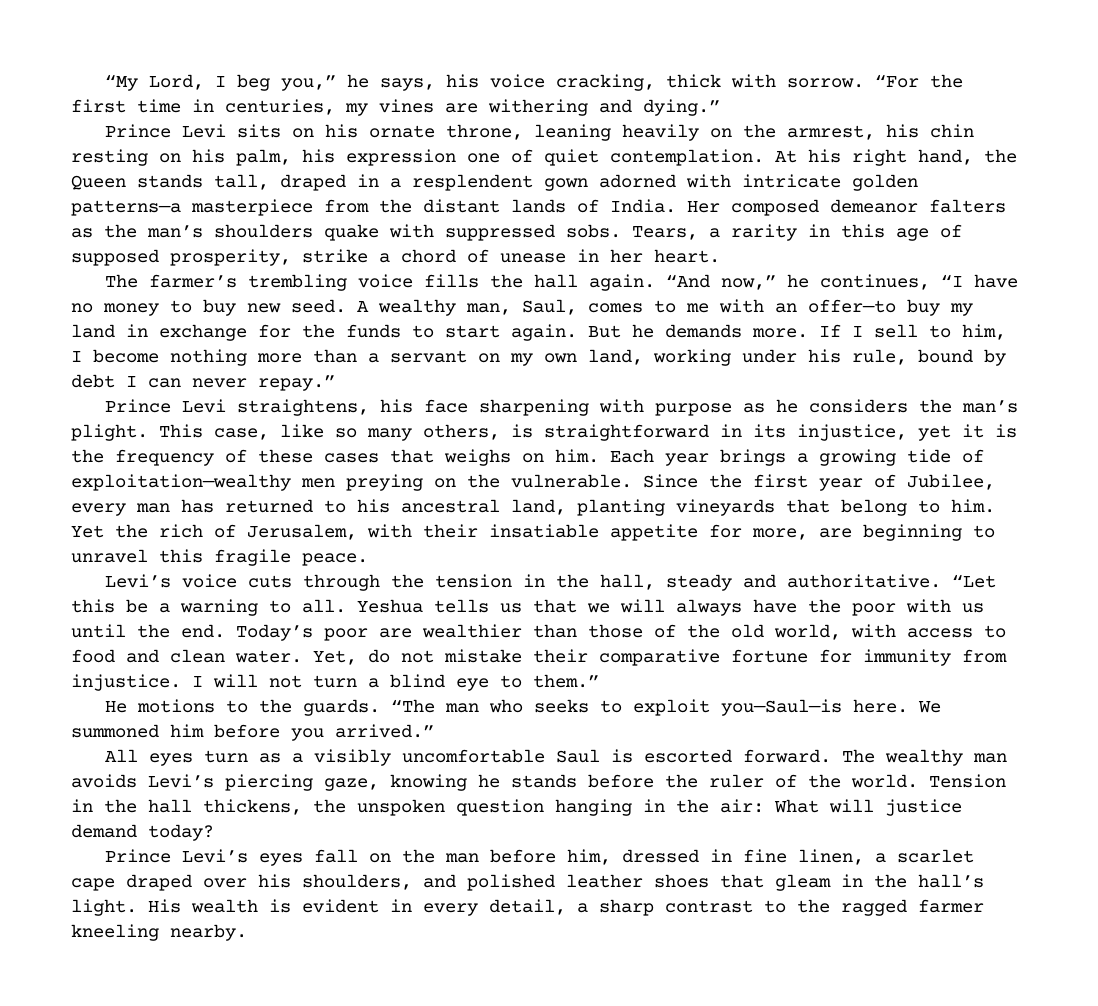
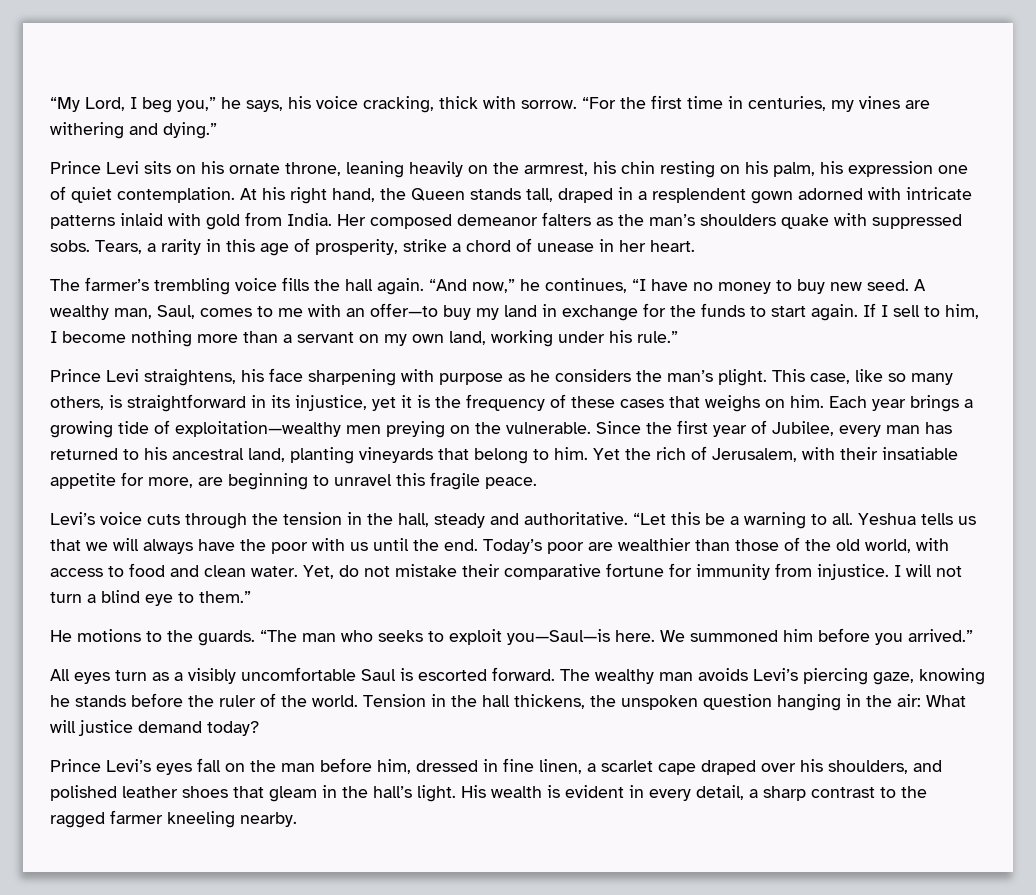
- At his right hand, the Queen stands tall, draped in a resplendent gown adorned with intricate golden patterns—a masterpiece from the distant lands of India.
+ At his right hand, the Queen stands tall, draped in a resplendent gown adorned with intricate patterns inlaid with gold from India.
- Tears, a rarity in this age of supposed prosperity, strike a chord of unease in her heart.
+ Tears, a rarity in this age of prosperity, strike a chord of unease in her heart.
- But he demands more.
- If I sell to him, I become nothing more than a servant on my own land, working under his rule, bound by debt I can never repay.”
+ If I sell to him, I become nothing more than a servant on my own land, working under his rule.”

